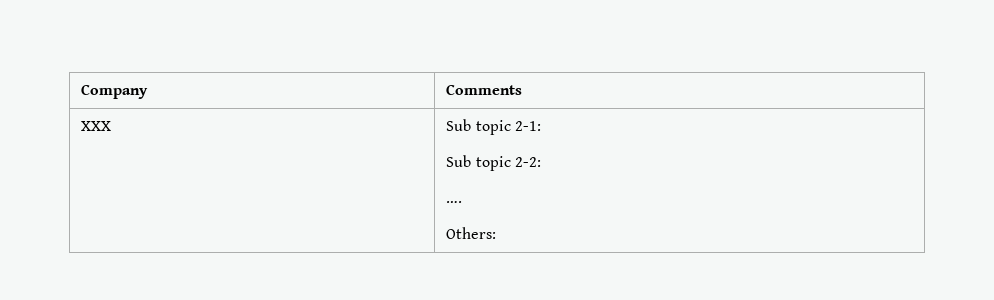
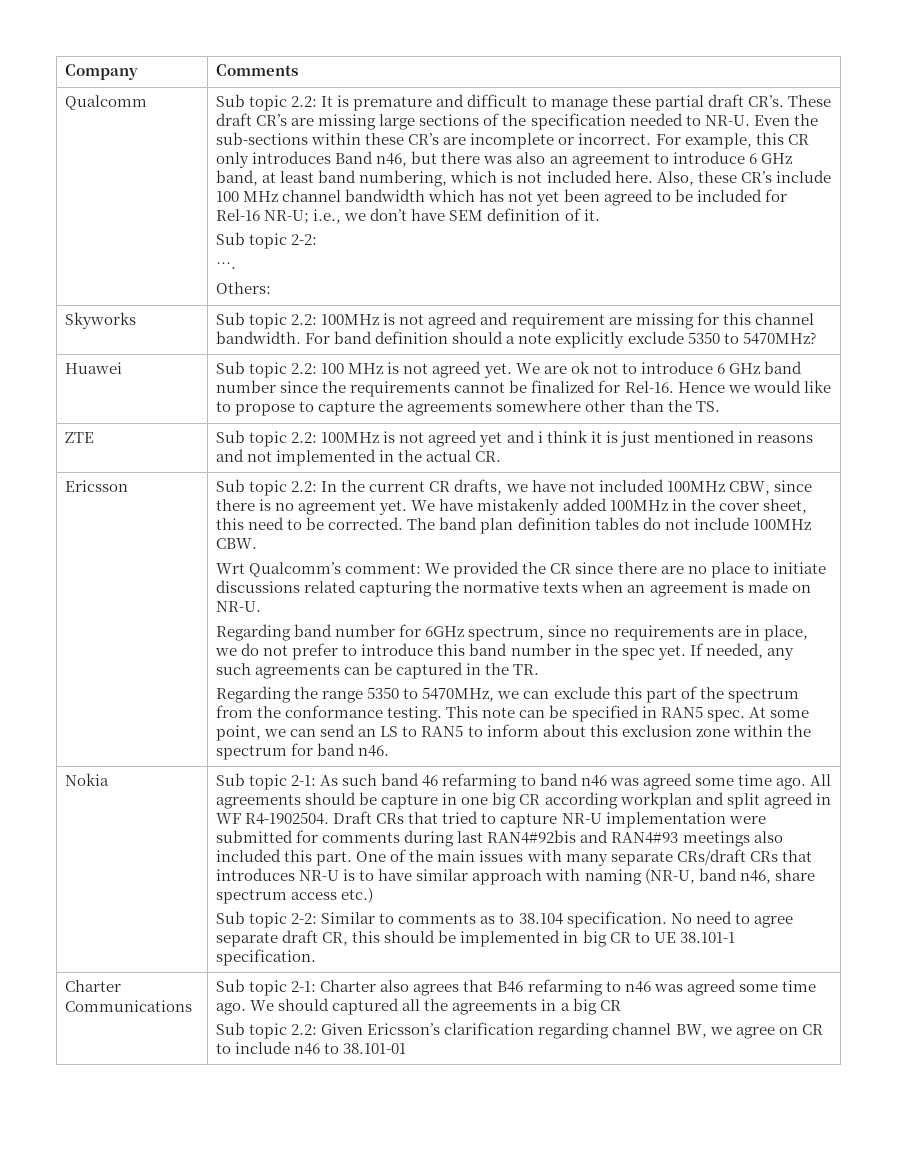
- XXX | Sub topic 2-1:
+ Qualcomm | Sub topic 2.2: It is premature and difficult to manage these partial draft CR’s. These draft CR’s are missing large sections of the specification needed to NR-U. Even the sub-sections within these CR’s are incomplete or incorrect. For example, this CR only introduces Band n46, but there was also an agreement to introduce 6 GHz band, at least band numbering, which is not included here. Also, these CR’s include 100 MHz channel bandwidth which has not yet been agreed to be included for Rel-16 NR-U; i.e., we don’t have SEM definition of it.
+ Skyworks | Sub topic 2.2: 100MHz is not agreed and requirement are missing for this channel bandwidth. For band definition should a note explicitly exclude 5350 to 5470MHz?
+ Huawei | Sub topic 2.2: 100 MHz is not agreed yet. We are ok not to introduce 6 GHz band number since the requirements cannot be finalized for Rel-16. Hence we would like to propose to capture the agreements somewhere other than the TS.
+ ZTE | Sub topic 2.2: 100MHz is not agreed yet and i think it is just mentioned in reasons and not implemented in the actual CR.
+ Ericsson | Sub topic 2.2: In the current CR drafts, we have not included 100MHz CBW, since there is no agreement yet. We have mistakenly added 100MHz in the cover sheet, this need to be corrected. The band plan definition tables do not include 100MHz CBW.
+ Wrt Qualcomm’s comment: We provided the CR since there are no place to initiate discussions related capturing the normative texts when an agreement is made on NR-U.
+ Regarding band number for 6GHz spectrum, since no requirements are in place, we do not prefer to introduce this band number in the spec yet. If needed, any such agreements can be captured in the TR.
+ Regarding the range 5350 to 5470MHz, we can exclude this part of the spectrum from the conformance testing. This note can be specified in RAN5 spec. At some point, we can send an LS to RAN5 to inform about this exclusion zone within the spectrum for band n46.
+ Nokia | Sub topic 2-1: As such band 46 refarming to band n46 was agreed some time ago. All agreements should be capture in one big CR according workplan and split agreed in WF R4-1902504. Draft CRs that tried to capture NR-U implementation were submitted for comments during last RAN4#92bis and RAN4#93 meetings also included this part. One of the main issues with many separate CRs/draft CRs that introduces NR-U is to have similar approach with naming (NR-U, band n46, share spectrum access etc.)
+ Sub topic 2-2: Similar to comments as to 38.104 specification. No need to agree separate draft CR, this should be implemented in big CR to UE 38.101-1 specification.
+ Charter Communications | Sub topic 2-1: Charter also agrees that B46 refarming to n46 was agreed some time ago. We should captured all the agreements in a big CR
+ Sub topic 2.2: Given Ericsson’s clarification regarding channel BW, we agree on CR to include n46 to 38.101-01

